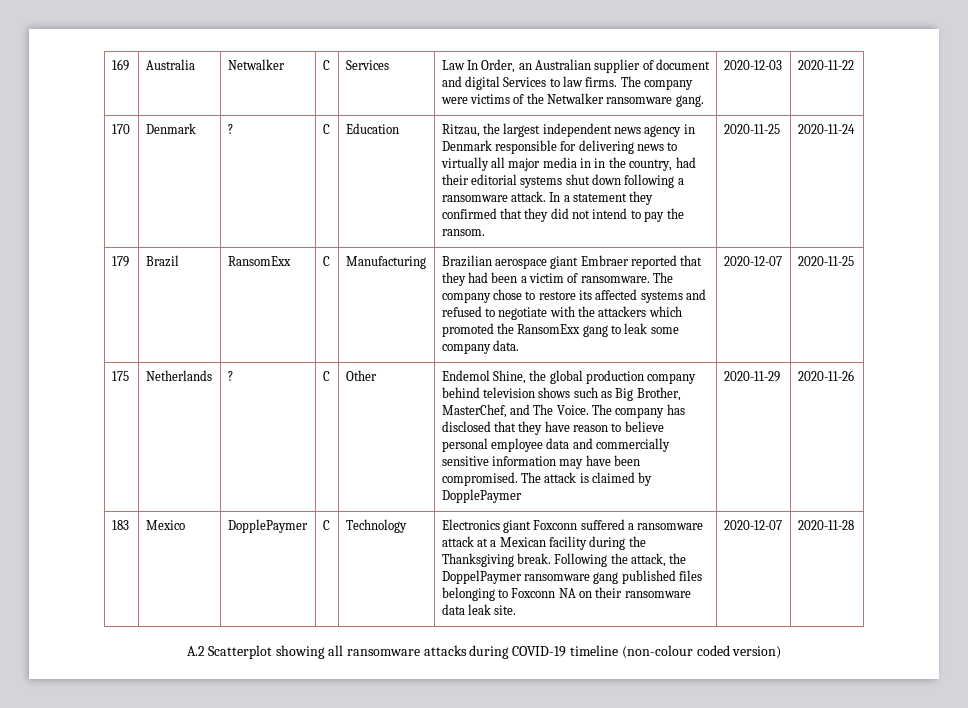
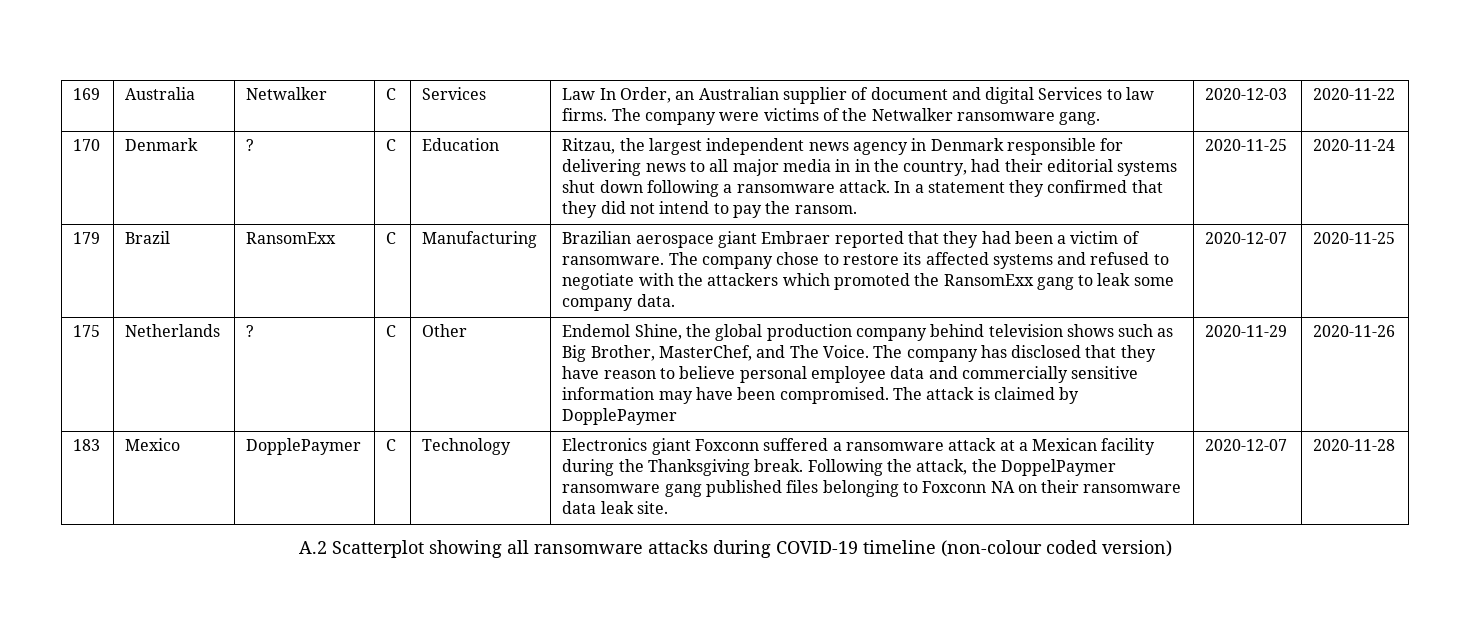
- Ritzau, the largest independent news agency in Denmark responsible for delivering news to virtually all major media in in the country, had their editorial systems shut down following a ransomware attack.
+ Ritzau, the largest independent news agency in Denmark responsible for delivering news to all major media in in the country, had their editorial systems shut down following a ransomware attack.

